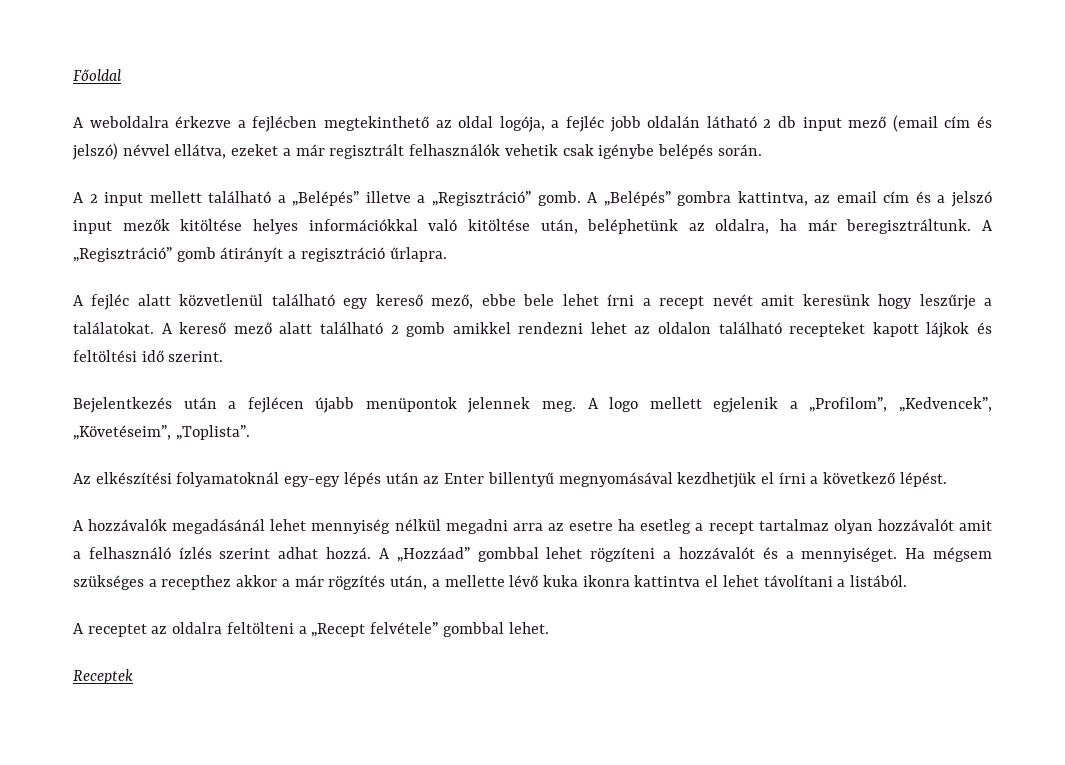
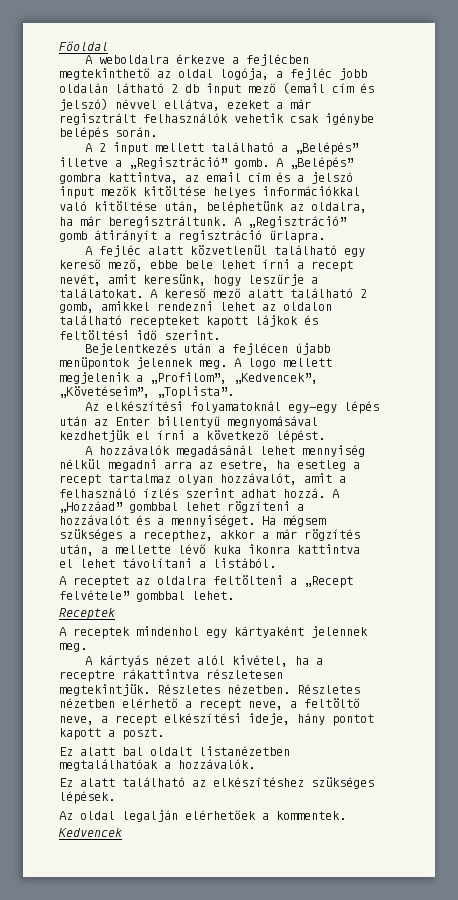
- A fejléc alatt közvetlenül található egy kereső mező, ebbe bele lehet írni a recept nevét amit keresünk hogy leszűrje a találatokat.
+ A fejléc alatt közvetlenül található egy kereső mező, ebbe bele lehet írni a recept nevét, amit keresünk, hogy leszűrje a találatokat.
- A kereső mező alatt található 2 gomb amikkel rendezni lehet az oldalon található recepteket kapott lájkok és feltöltési idő szerint.
+ A kereső mező alatt található 2 gomb, amikkel rendezni lehet az oldalon található recepteket kapott lájkok és feltöltési idő szerint.
- A logo mellett egjelenik a „Profilom”, „Kedvencek”, „Követéseim”, „Toplista”.
+ A logo mellett megjelenik a „Profilom”, „Kedvencek”, „Követéseim”, „Toplista”.
- A hozzávalók megadásánál lehet mennyiség nélkül megadni arra az esetre ha esetleg a recept tartalmaz olyan hozzávalót amit a felhasználó ízlés szerint adhat hozzá.
+ A hozzávalók megadásánál lehet mennyiség nélkül megadni arra az esetre, ha esetleg a recept tartalmaz olyan hozzávalót, amit a felhasználó ízlés szerint adhat hozzá.
- Ha mégsem szükséges a recepthez akkor a már rögzítés után, a mellette lévő kuka ikonra kattintva el lehet távolítani a listából.
+ Ha mégsem szükséges a recepthez, akkor a már rögzítés után, a mellette lévő kuka ikonra kattintva el lehet távolítani a listából.
+ A receptek mindenhol egy kártyaként jelennek meg.
+ A kártyás nézet alól kivétel, ha a receptre rákattintva részletesen megtekintjük. Részletes nézetben. Részletes nézetben elérhető a recept neve, a feltöltő neve, a recept elkészítési ideje, hány pontot kapott a poszt.
+ Ez alatt bal oldalt listanézetben megtalálhatóak a hozzávalók.
+ Ez alatt található az elkészítéshez szükséges lépések.
+ Az oldal legalján elérhetőek a kommentek.
+ Kedvencek

